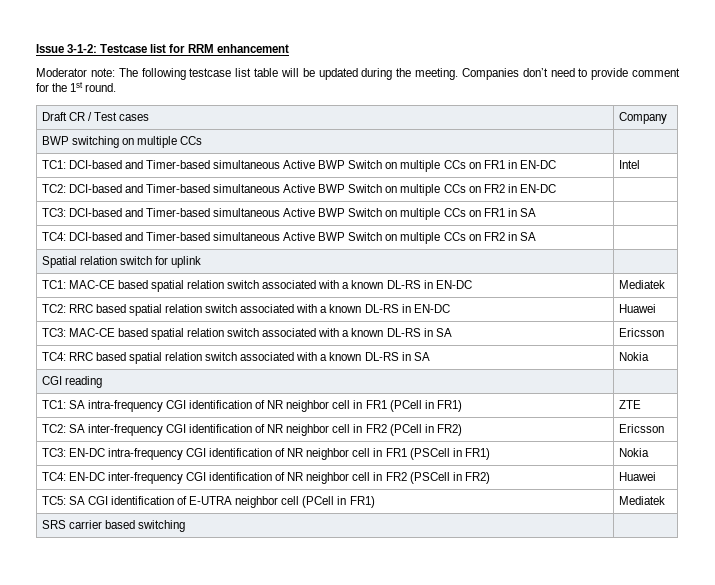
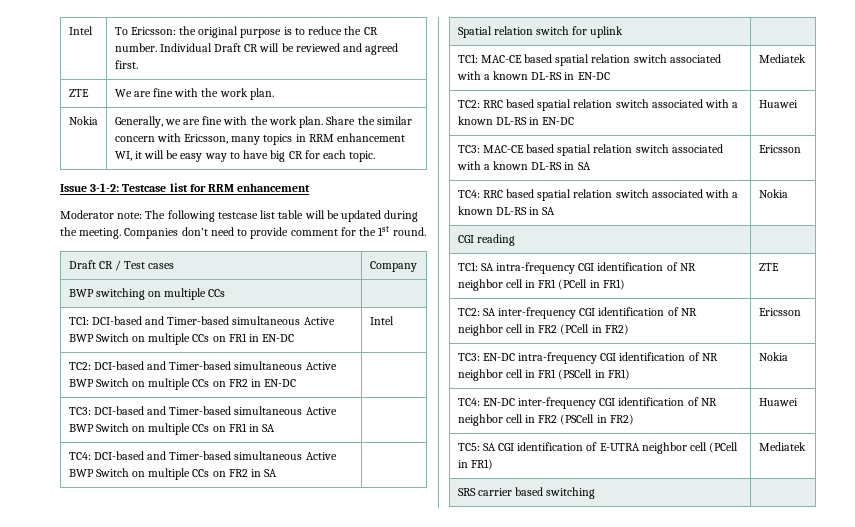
+ Intel | To Ericsson: the original purpose is to reduce the CR number. Individual Draft CR will be reviewed and agreed first.
+ ZTE | We are fine with the work plan.
+ Nokia | Generally, we are fine with the work plan. Share the similar concern with Ericsson, many topics in RRM enhancement WI, it will be easy way to have big CR for each topic.

